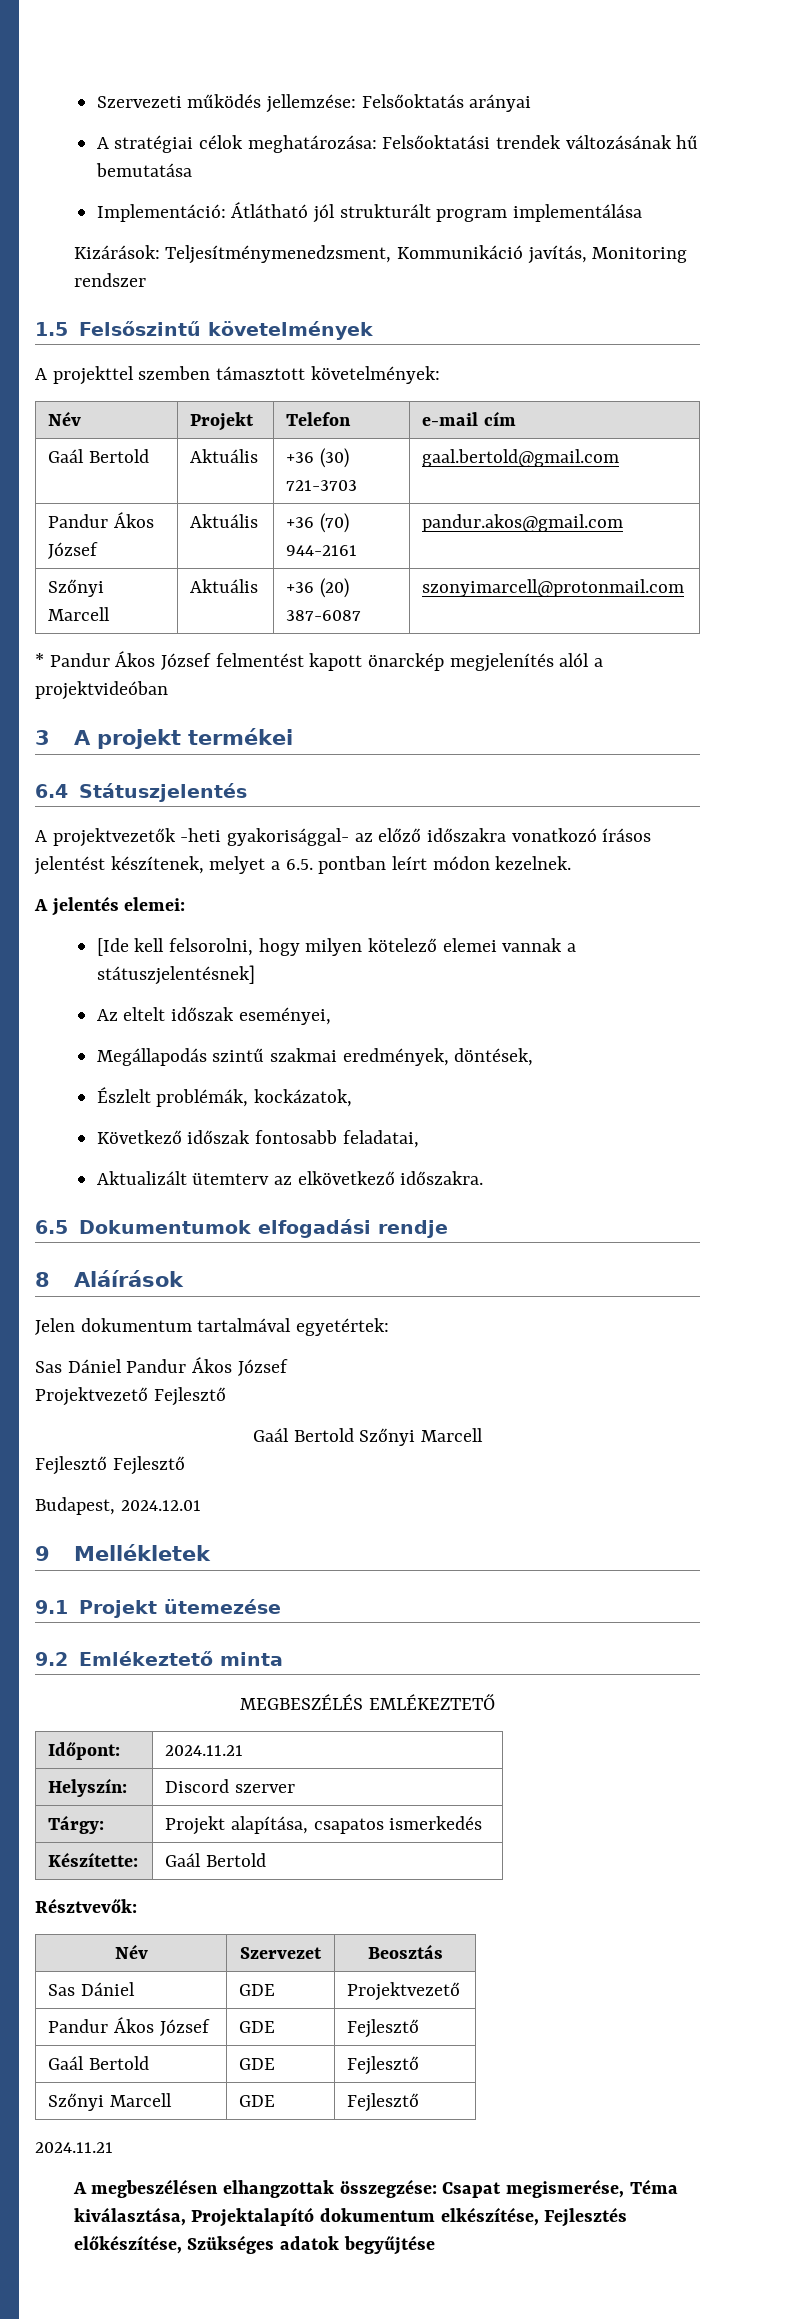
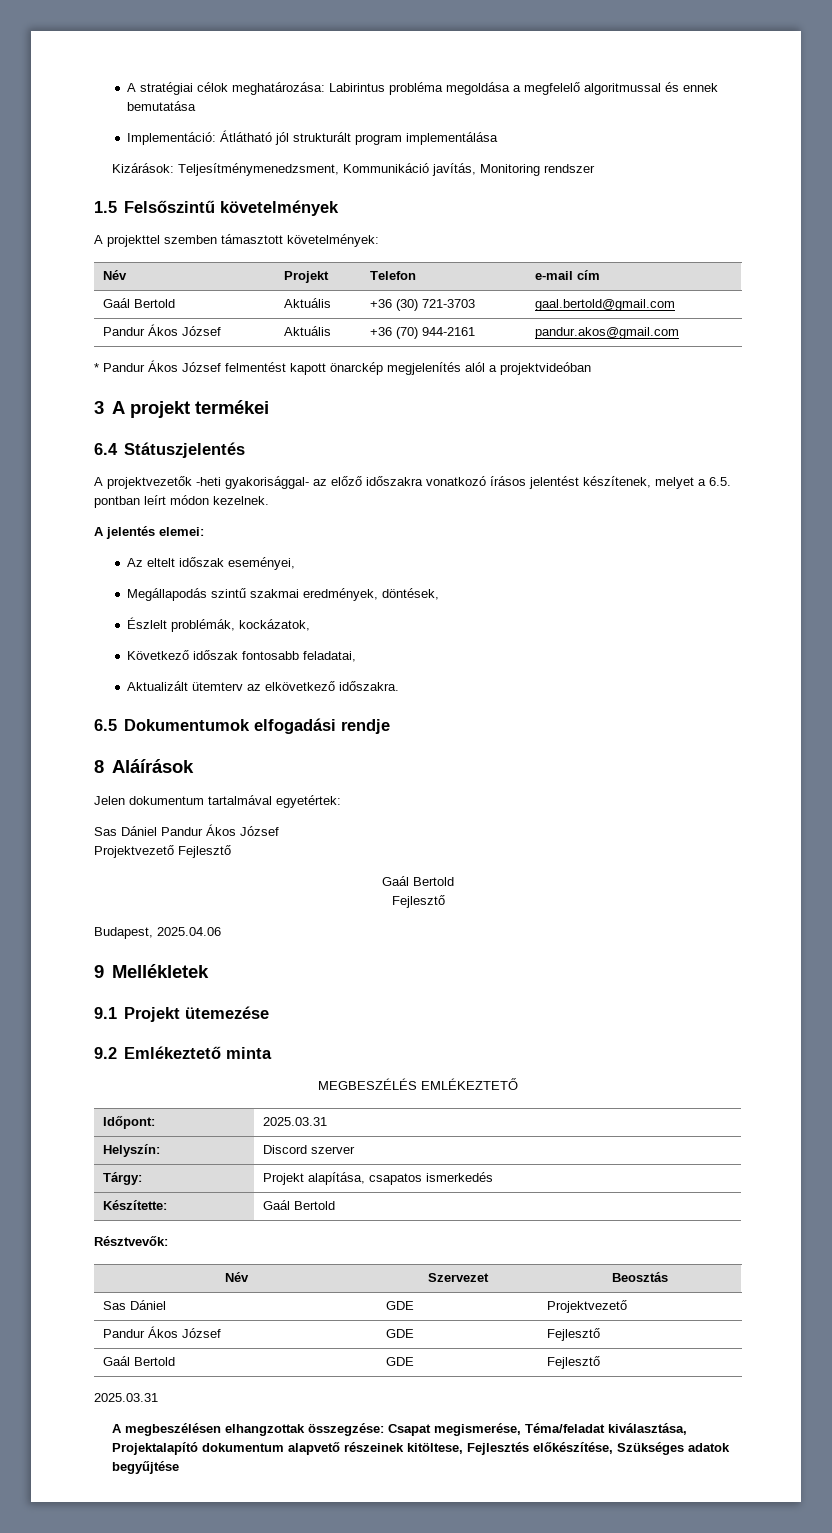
- Szervezeti működés jellemzése: Felsőoktatás arányai
- A stratégiai célok meghatározása: Felsőoktatási trendek változásának hű bemutatása
+ A stratégiai célok meghatározása: Labirintus probléma megoldása a megfelelő algoritmussal és ennek bemutatása
- Szőnyi Marcell | Aktuális | +36 (20) 387-6087 | szonyimarcell@protonmail.com
- [Ide kell felsorolni, hogy milyen kötelező elemei vannak a státuszjelentésnek]
  Projektvezető Fejlesztő
- Gaál Bertold Szőnyi Marcell
- Fejlesztő Fejlesztő
+ Gaál Bertold
+ Fejlesztő
- Budapest, 2024.12.01
+ Budapest, 2025.04.06
- Időpont: | 2024.11.21
+ Időpont: | 2025.03.31
  Gaál Bertold | GDE | Fejlesztő
- Szőnyi Marcell | GDE | Fejlesztő
- 2024.11.21
+ 2025.03.31
- A megbeszélésen elhangzottak összegzése: Csapat megismerése, Téma kiválasztása, Projektalapító dokumentum elkészítése, Fejlesztés előkészítése, Szükséges adatok begyűjtése
+ A megbeszélésen elhangzottak összegzése: Csapat megismerése, Téma/feladat kiválasztása, Projektalapító dokumentum alapvető részeinek kitöltese, Fejlesztés előkészítése, Szükséges adatok begyűjtése

